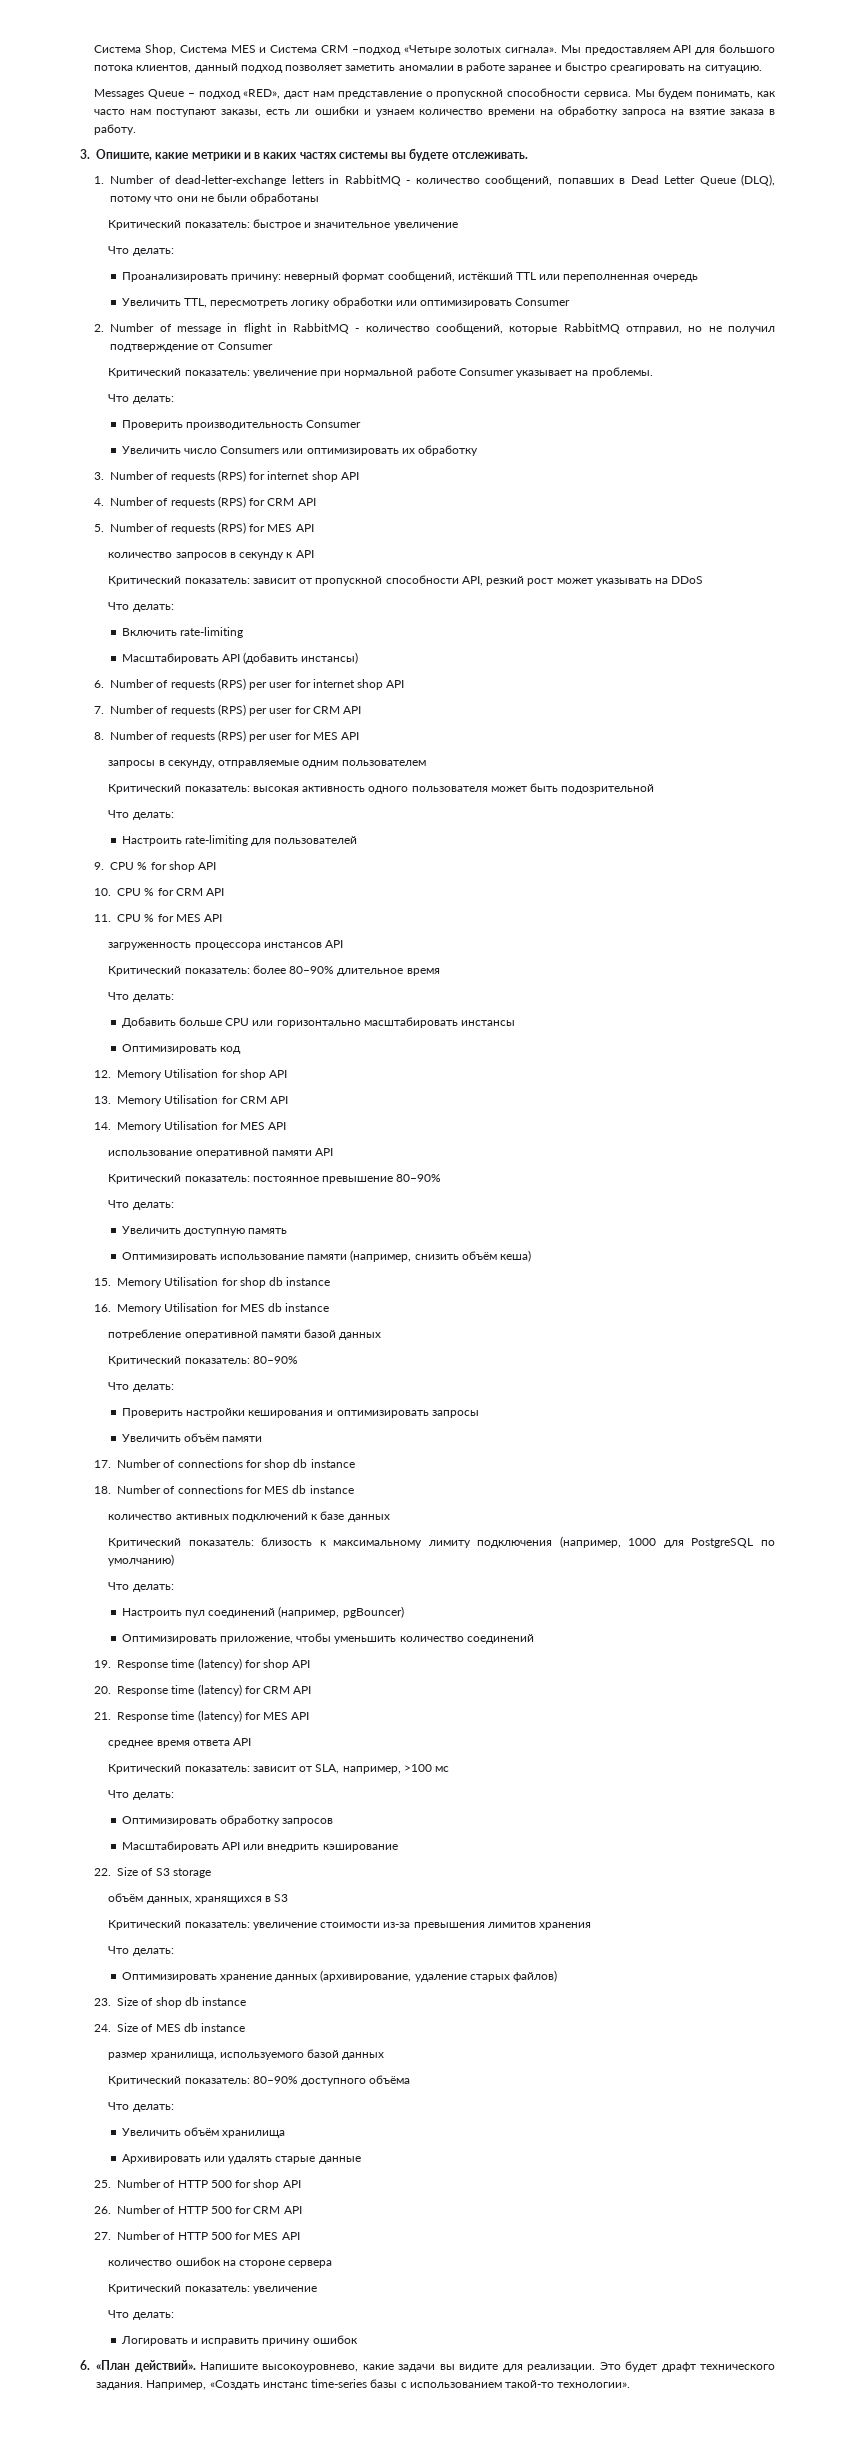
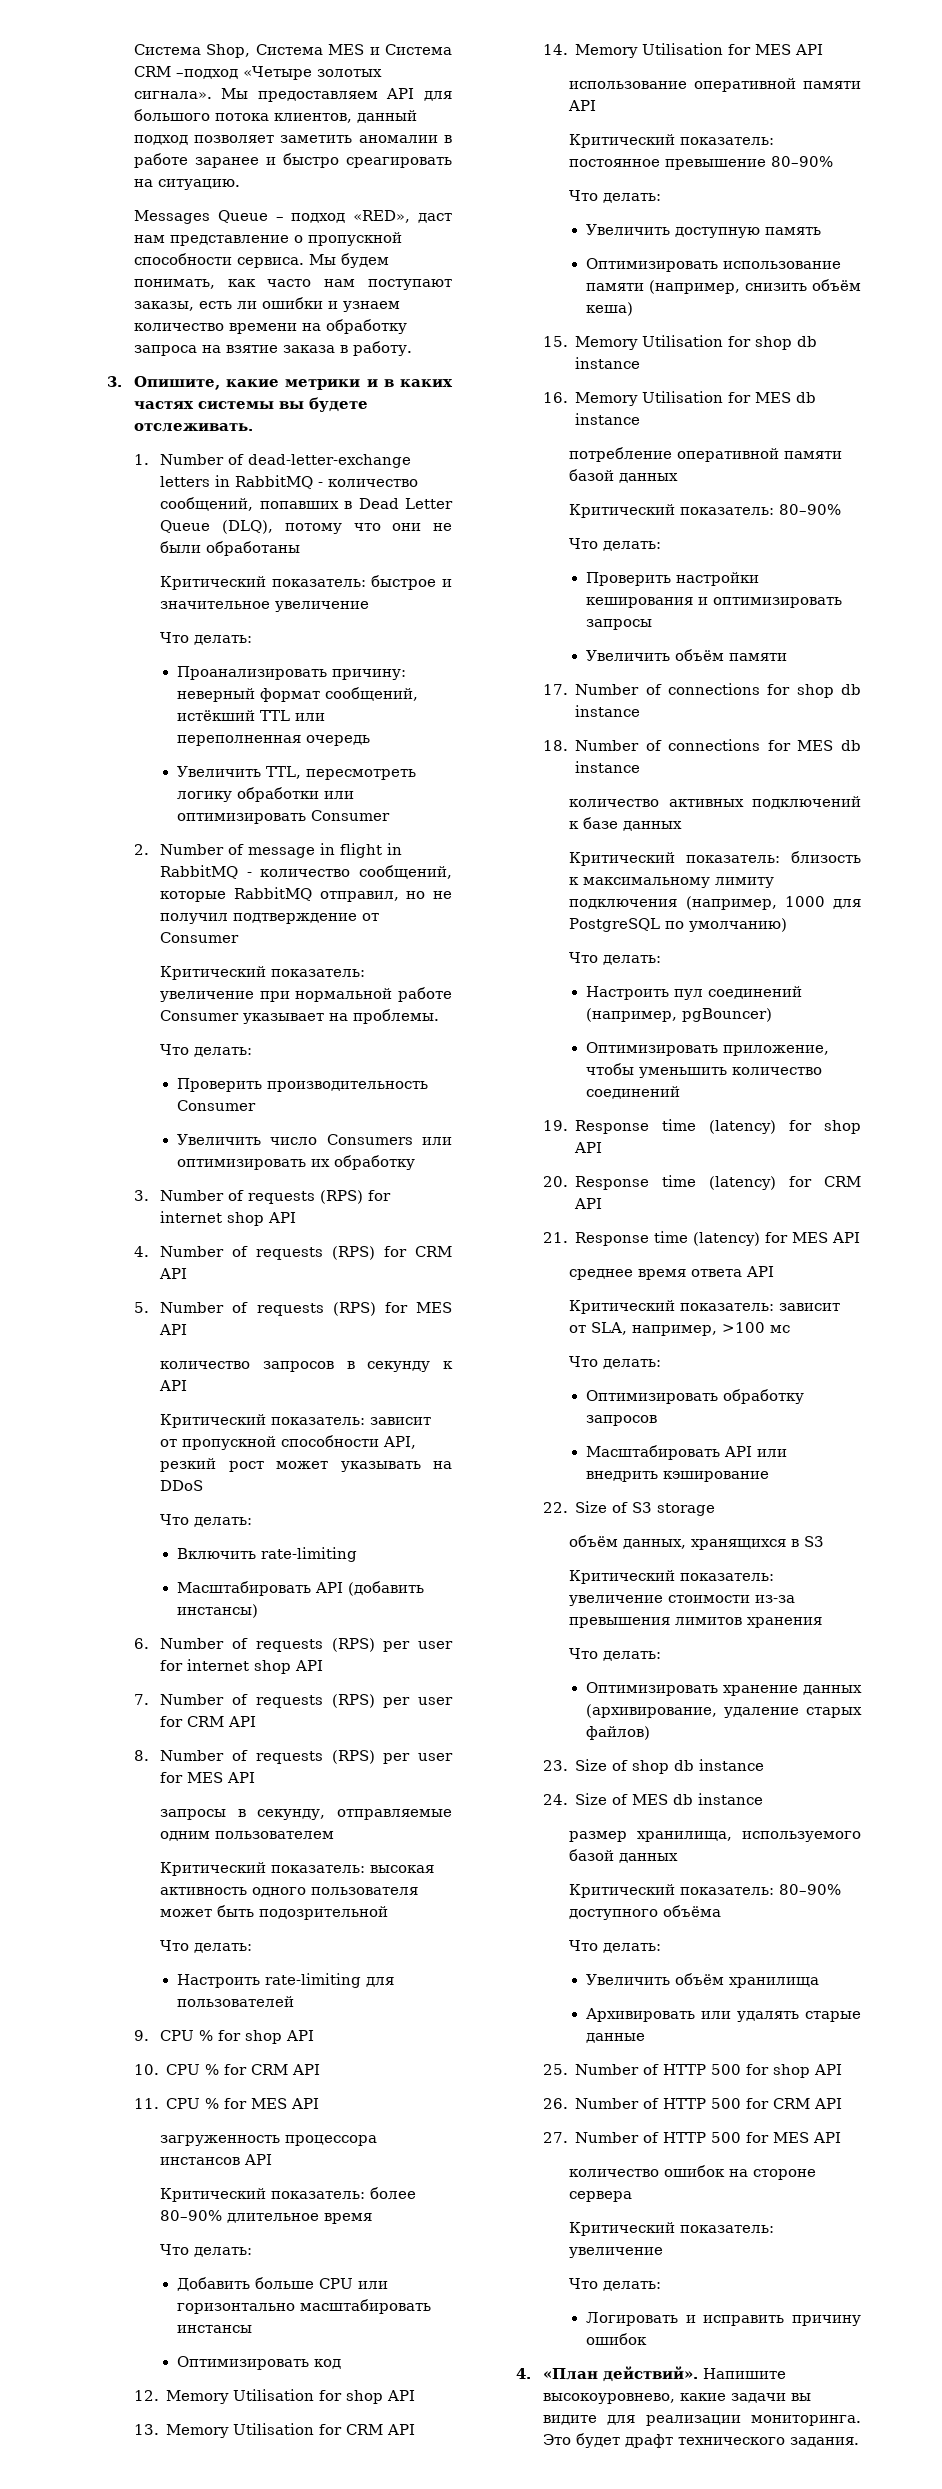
- 6. «План действий».
+ 4. «План действий».
- Напишите высокоуровнево, какие задачи вы видите для реализации.
+ Напишите высокоуровнево, какие задачи вы видите для реализации мониторинга.
- Например, «Создать инстанс time-series базы с использованием такой-то технологии».

